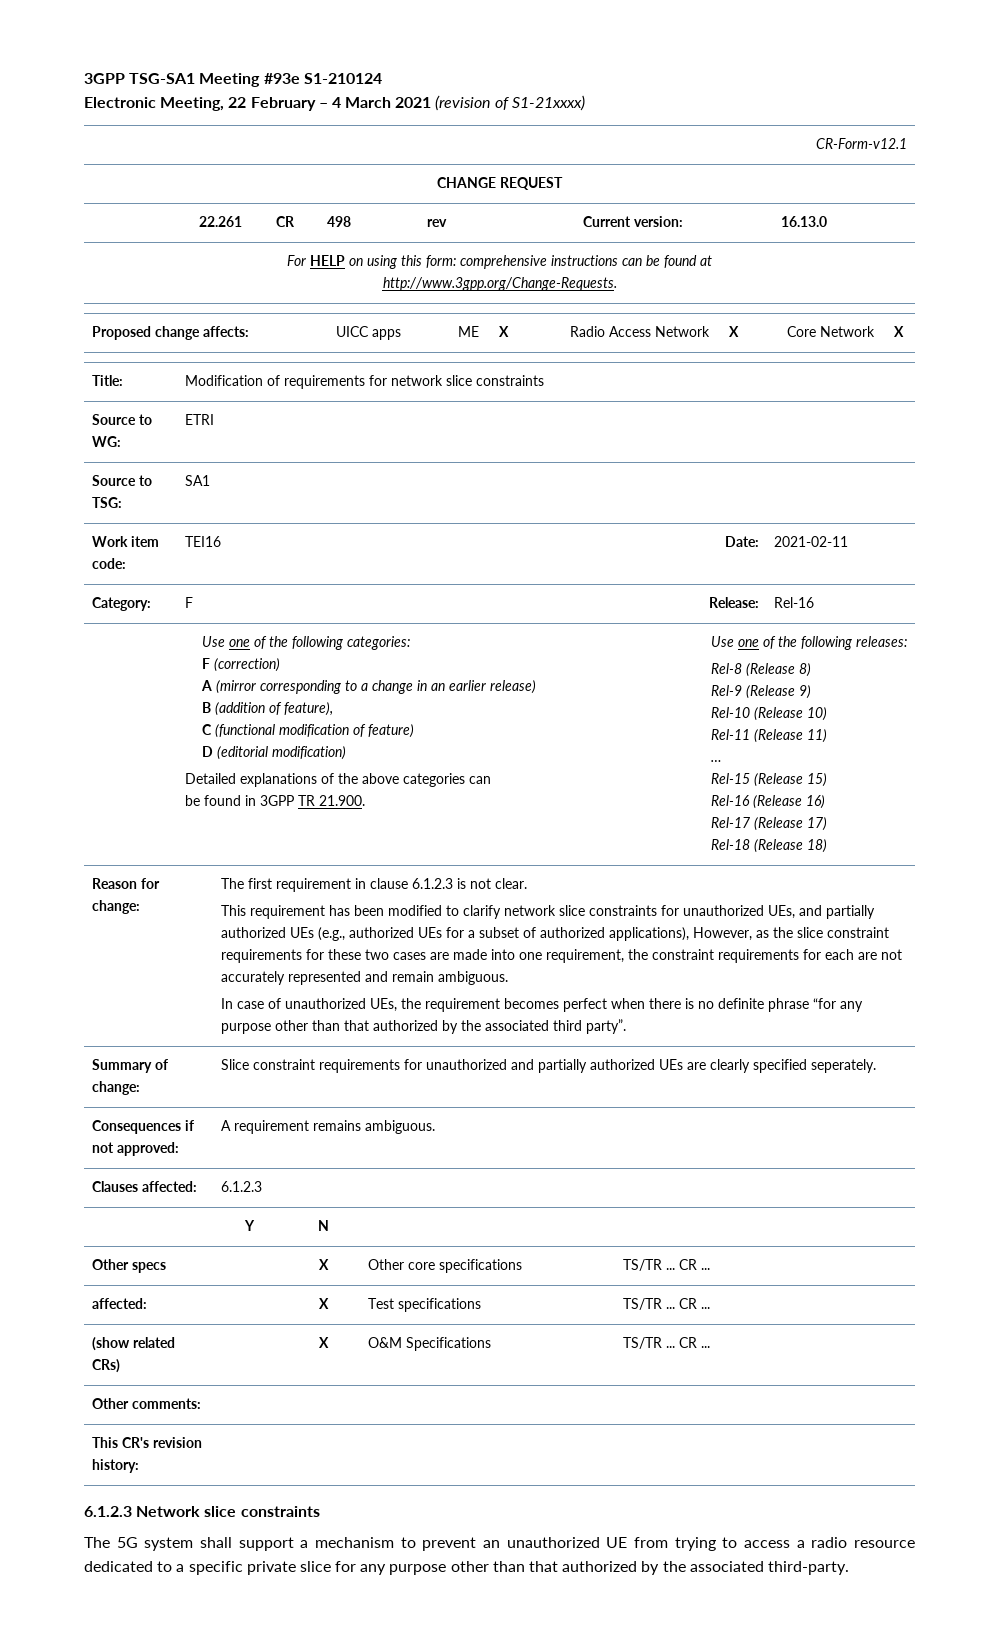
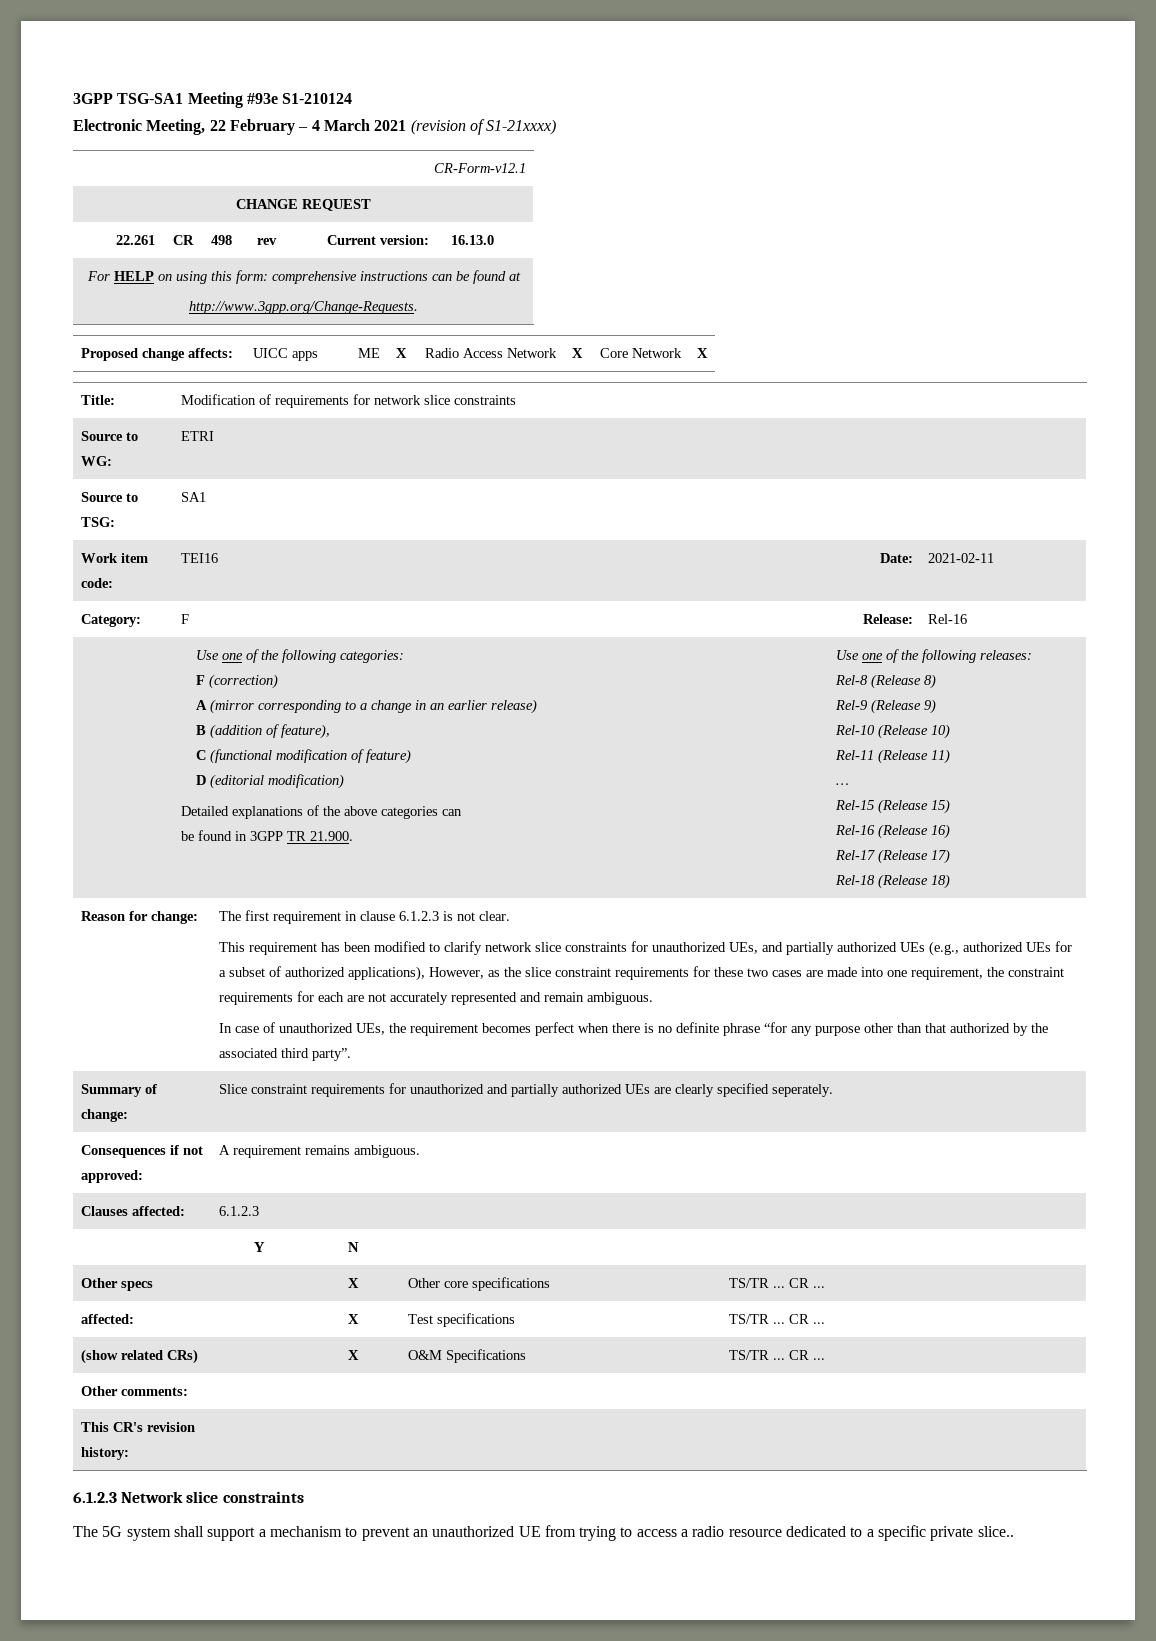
- The 5G system shall support a mechanism to prevent an unauthorized UE from trying to access a radio resource dedicated to a specific private slice for any purpose other than that authorized by the associated third-party.
+ The 5G system shall support a mechanism to prevent an unauthorized UE from trying to access a radio resource dedicated to a specific private slice..

